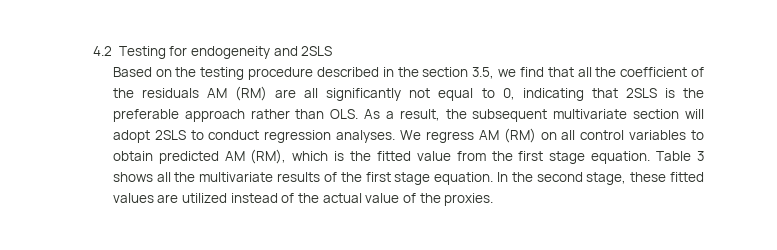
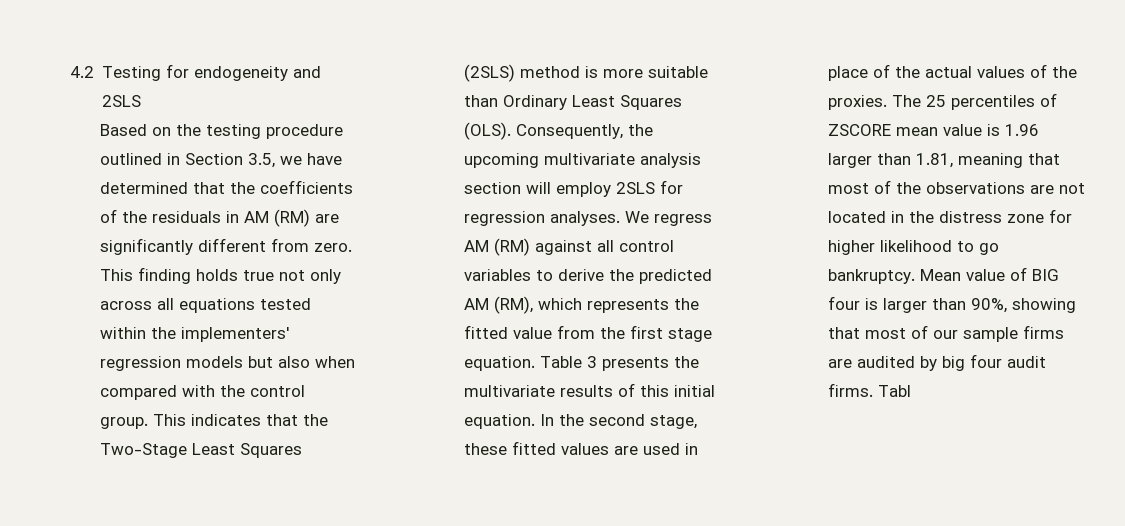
- Based on the testing procedure described in the section 3.5, we find that all the coefficient of the residuals AM (RM) are all significantly not equal to 0, indicating that 2SLS is the preferable approach rather than OLS. As a result, the subsequent multivariate section will adopt 2SLS to conduct regression analyses.
+ Based on the testing procedure outlined in Section 3.5, we have determined that the coefficients of the residuals in AM (RM) are significantly different from zero. This finding holds true not only across all equations tested within the implementers' regression models but also when compared with the control group. This indicates that the Two-Stage Least Squares (2SLS) method is more suitable than Ordinary Least Squares (OLS). Consequently, the upcoming multivariate analysis section will employ 2SLS for regression analyses.
- We regress AM (RM) on all control variables to obtain predicted AM (RM), which is the fitted value from the first stage equation.
+ We regress AM (RM) against all control variables to derive the predicted AM (RM), which represents the fitted value from the first stage equation.
- Table 3 shows all the multivariate results of the first stage equation.
+ Table 3 presents the multivariate results of this initial equation.
- In the second stage, these fitted values are utilized instead of the actual value of the proxies.
+ In the second stage, these fitted values are used in place of the actual values of the proxies.
+ The 25 percentiles of ZSCORE mean value is 1.96 larger than 1.81, meaning that most of the observations are not located in the distress zone for higher likelihood to go bankruptcy. Mean value of BIG four is larger than 90%, showing that most of our sample firms are audited by big four audit firms. Tabl

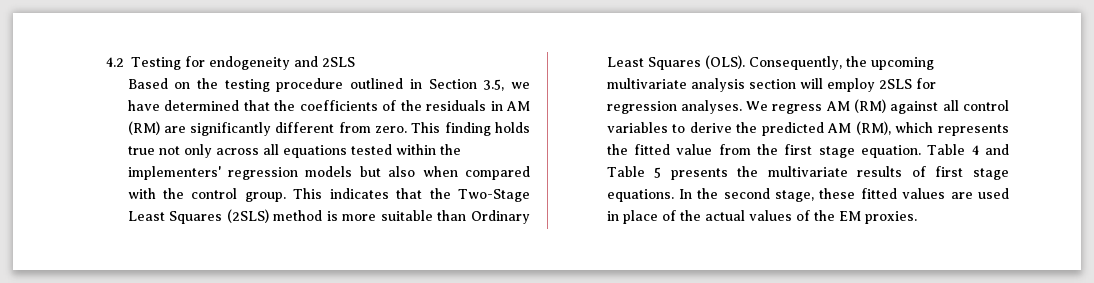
- Table 3 presents the multivariate results of this initial equation.
+ Table 4 and Table 5 presents the multivariate results of first stage equations.
- In the second stage, these fitted values are used in place of the actual values of the proxies. The 25 percentiles of ZSCORE mean value is 1.96 larger than 1.81, meaning that most of the observations are not located in the distress zone for higher likelihood to go bankruptcy. Mean value of BIG four is larger than 90%, showing that most of our sample firms are audited by big four audit firms. Tabl
+ In the second stage, these fitted values are used in place of the actual values of the EM proxies.

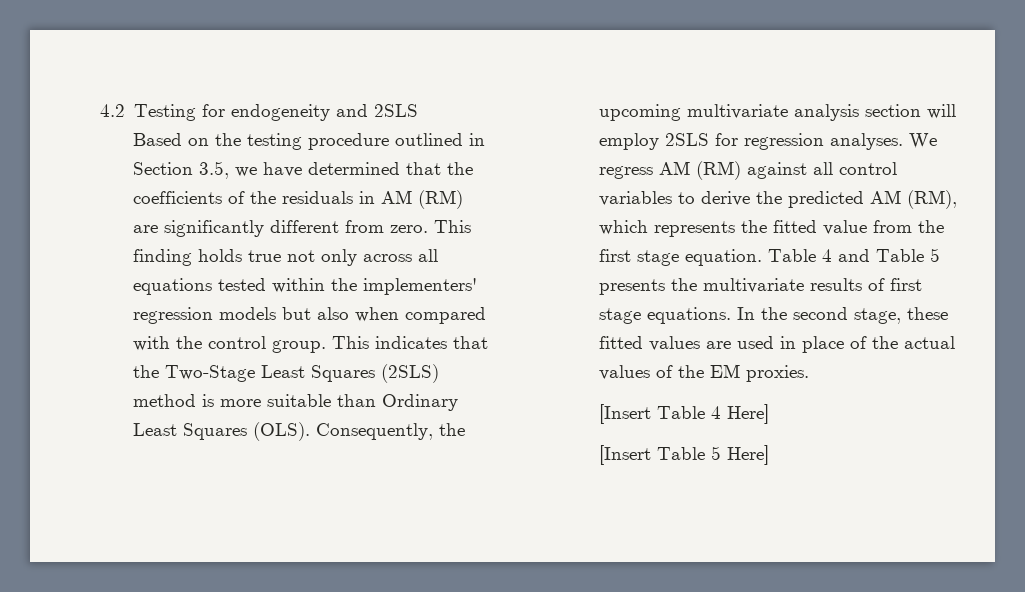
+ [Insert Table 4 Here]
+ [Insert Table 5 Here]

